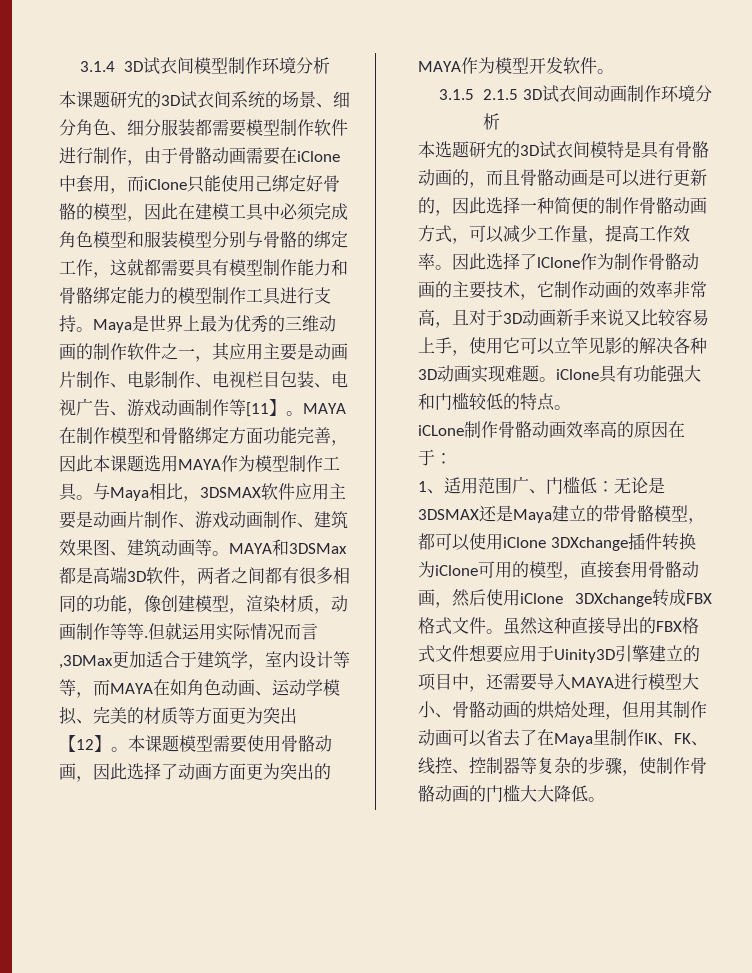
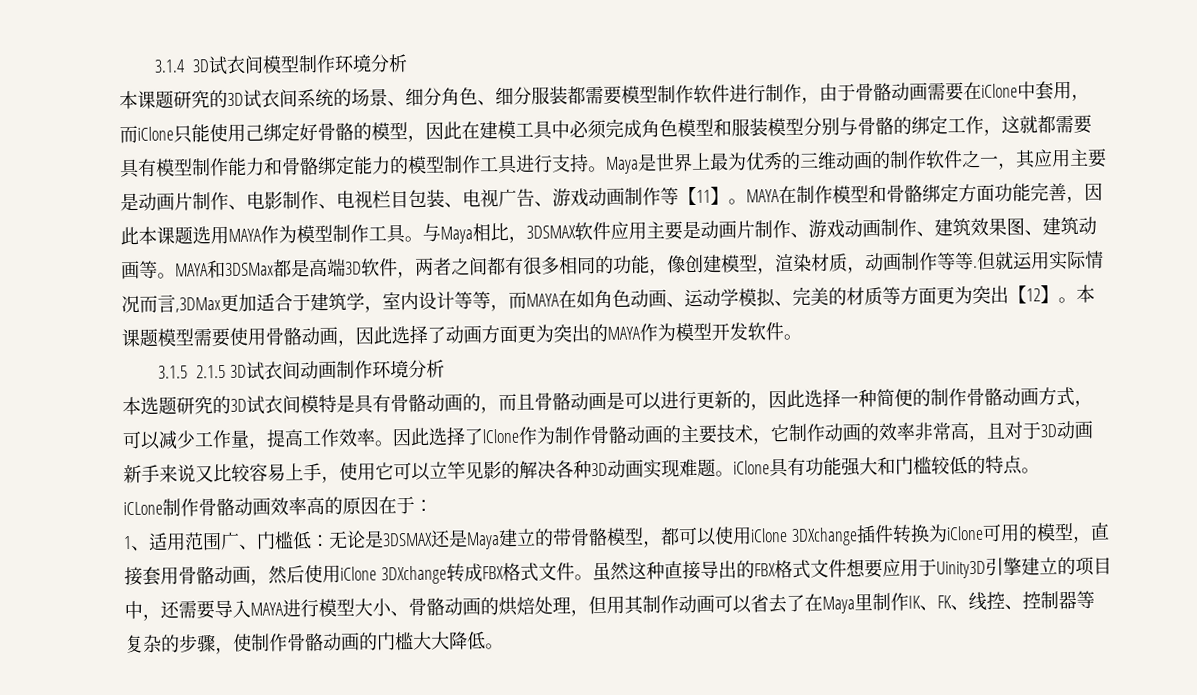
- 本课题研宄的3D试衣间系统的场景、细分角色、细分服装都需要模型制作软件进行制作，由于骨骼动画需要在iClone中套用，而iClone只能使用己绑定好骨骼的模型，因此在建模工具中必须完成角色模型和服装模型分别与骨骼的绑定工作，这就都需要具有模型制作能力和骨骼绑定能力的模型制作工具进行支持。
+ 本课题研究的3D试衣间系统的场景、细分角色、细分服装都需要模型制作软件进行制作，由于骨骼动画需要在iClone中套用，而iClone只能使用己绑定好骨骼的模型，因此在建模工具中必须完成角色模型和服装模型分别与骨骼的绑定工作，这就都需要具有模型制作能力和骨骼绑定能力的模型制作工具进行支持。
- Maya是世界上最为优秀的三维动画的制作软件之一，其应用主要是动画片制作、电影制作、电视栏目包装、电视广告、游戏动画制作等[11】。
+ Maya是世界上最为优秀的三维动画的制作软件之一，其应用主要是动画片制作、电影制作、电视栏目包装、电视广告、游戏动画制作等【11】。
- 本选题研宄的3D试衣间模特是具有骨骼动画的，而且骨骼动画是可以进行更新的，因此选择一种简便的制作骨骼动画方式，可以减少工作量，提高工作效率。
+ 本选题研究的3D试衣间模特是具有骨骼动画的，而且骨骼动画是可以进行更新的，因此选择一种简便的制作骨骼动画方式，可以减少工作量，提高工作效率。

